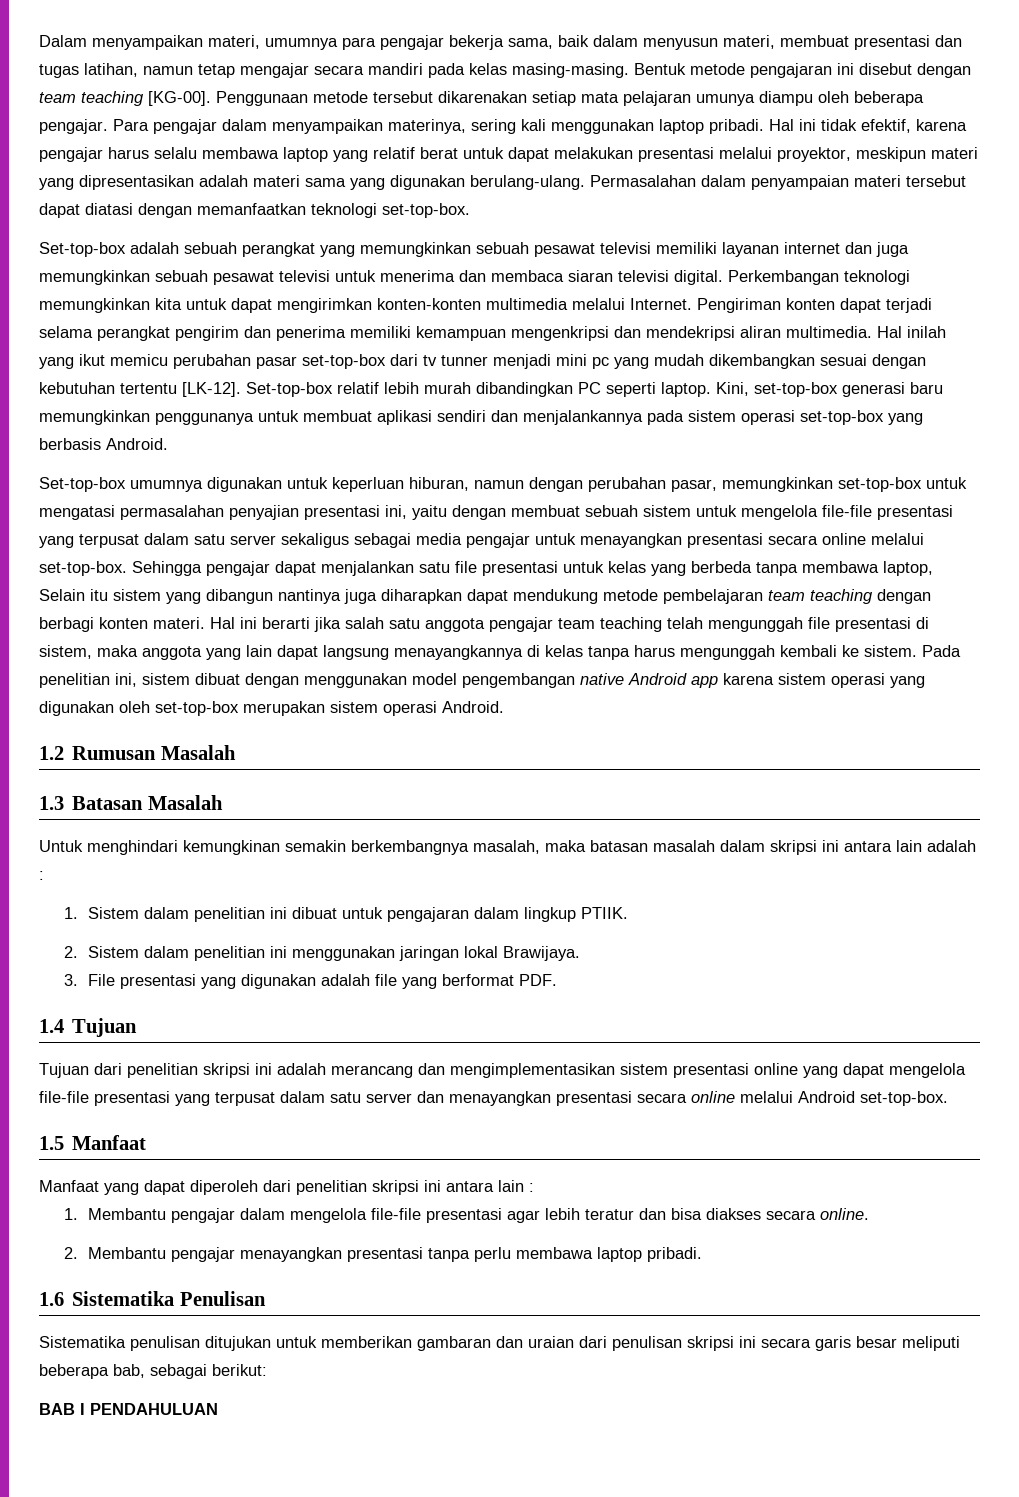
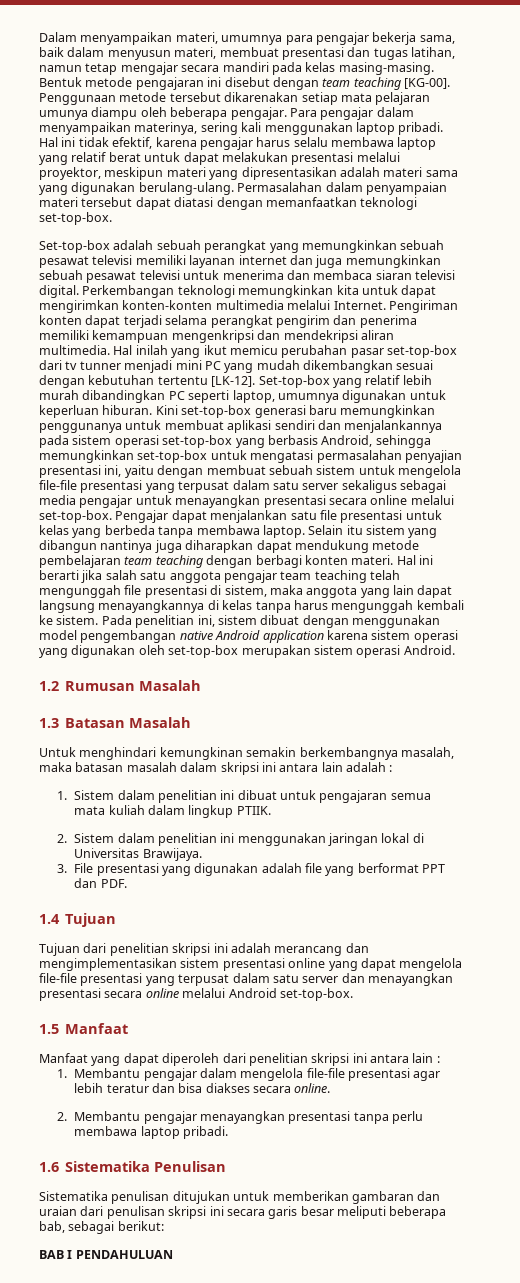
- Hal inilah yang ikut memicu perubahan pasar set-top-box dari tv tunner menjadi mini pc yang mudah dikembangkan sesuai dengan kebutuhan tertentu [LK-12].
+ Hal inilah yang ikut memicu perubahan pasar set-top-box dari tv tunner menjadi mini PC yang mudah dikembangkan sesuai dengan kebutuhan tertentu [LK-12].
- Set-top-box relatif lebih murah dibandingkan PC seperti laptop. Kini, set-top-box generasi baru memungkinkan penggunanya untuk membuat aplikasi sendiri dan menjalankannya pada sistem operasi set-top-box yang berbasis Android.
- Set-top-box umumnya digunakan untuk keperluan hiburan, namun dengan perubahan pasar, memungkinkan set-top-box untuk mengatasi permasalahan penyajian presentasi ini, yaitu dengan membuat sebuah sistem untuk mengelola file-file presentasi yang terpusat dalam satu server sekaligus sebagai media pengajar untuk menayangkan presentasi secara online melalui set-top-box.
+ Set-top-box yang relatif lebih murah dibandingkan PC seperti laptop, umumnya digunakan untuk keperluan hiburan. Kini set-top-box generasi baru memungkinkan penggunanya untuk membuat aplikasi sendiri dan menjalankannya pada sistem operasi set-top-box yang berbasis Android, sehingga memungkinkan set-top-box untuk mengatasi permasalahan penyajian presentasi ini, yaitu dengan membuat sebuah sistem untuk mengelola file-file presentasi yang terpusat dalam satu server sekaligus sebagai media pengajar untuk menayangkan presentasi secara online melalui set-top-box.
- Sehingga pengajar dapat menjalankan satu file presentasi untuk kelas yang berbeda tanpa membawa laptop, Selain itu sistem yang dibangun nantinya juga diharapkan dapat mendukung metode pembelajaran team teaching dengan berbagi konten materi.
+ Pengajar dapat menjalankan satu file presentasi untuk kelas yang berbeda tanpa membawa laptop. Selain itu sistem yang dibangun nantinya juga diharapkan dapat mendukung metode pembelajaran team teaching dengan berbagi konten materi.
- Pada penelitian ini, sistem dibuat dengan menggunakan model pengembangan native Android app karena sistem operasi yang digunakan oleh set-top-box merupakan sistem operasi Android.
+ Pada penelitian ini, sistem dibuat dengan menggunakan model pengembangan native Android application karena sistem operasi yang digunakan oleh set-top-box merupakan sistem operasi Android.
- 1. Sistem dalam penelitian ini dibuat untuk pengajaran dalam lingkup PTIIK.
+ 1. Sistem dalam penelitian ini dibuat untuk pengajaran semua mata kuliah dalam lingkup PTIIK.
- 2. Sistem dalam penelitian ini menggunakan jaringan lokal Brawijaya.
+ 2. Sistem dalam penelitian ini menggunakan jaringan lokal di Universitas Brawijaya.
- 3. File presentasi yang digunakan adalah file yang berformat PDF.
+ 3. File presentasi yang digunakan adalah file yang berformat PPT dan PDF.

